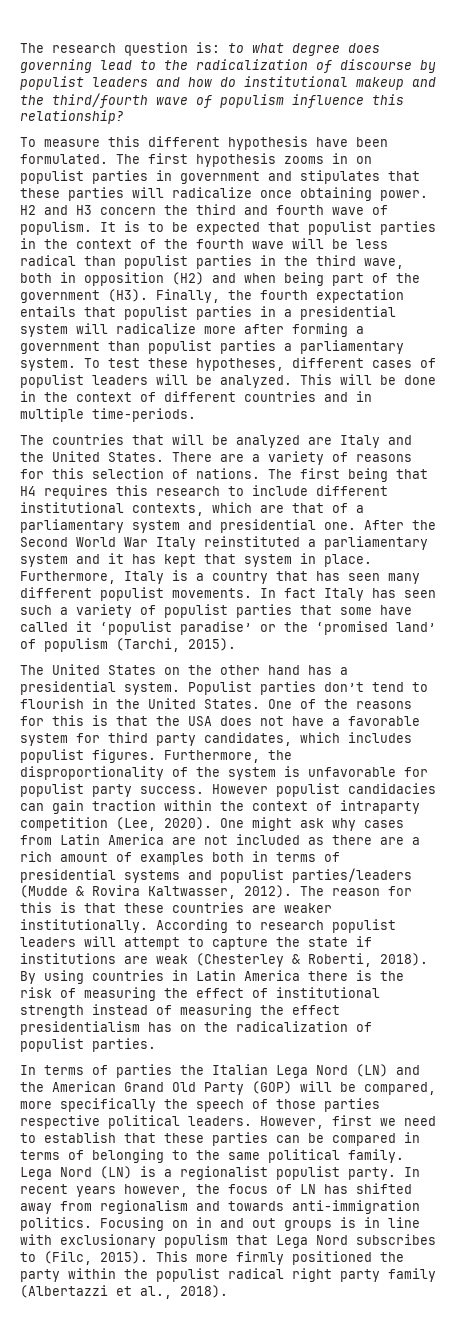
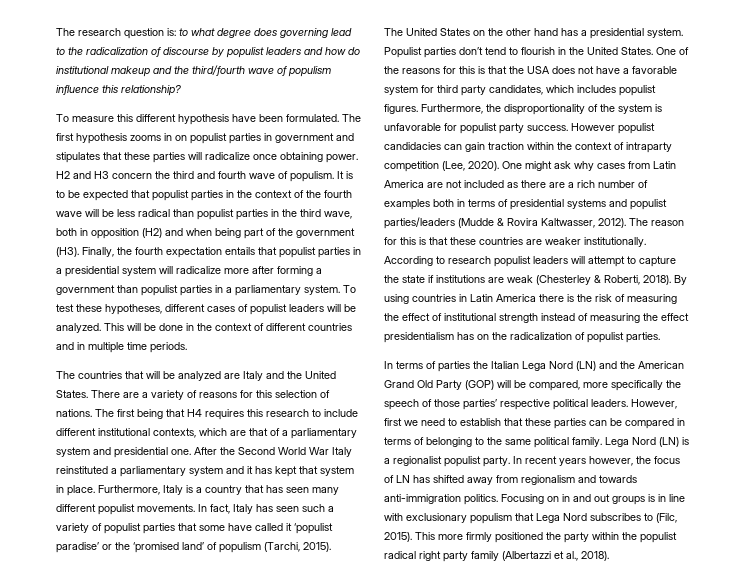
- It is to be expected that populist parties in the context of the fourth wave will be less radical than populist parties in the third wave, both in opposition (H2) and when being part of the government (H3). Finally, the fourth expectation entails that populist parties in a presidential system will radicalize more after forming a government than populist parties a parliamentary system.
+ It is to be expected that populist parties in the context of the fourth wave will be less radical than populist parties in the third wave, both in opposition (H2) and when being part of the government (H3). Finally, the fourth expectation entails that populist parties in a presidential system will radicalize more after forming a government than populist parties in a parliamentary system.
- This will be done in the context of different countries and in multiple time-periods.
+ This will be done in the context of different countries and in multiple time periods.
- In fact Italy has seen such a variety of populist parties that some have called it ‘populist paradise’ or the ‘promised land’ of populism (Tarchi, 2015).
+ In fact, Italy has seen such a variety of populist parties that some have called it ‘populist paradise’ or the ‘promised land’ of populism (Tarchi, 2015).
- One might ask why cases from Latin America are not included as there are a rich amount of examples both in terms of presidential systems and populist parties/leaders (Mudde & Rovira Kaltwasser, 2012).
+ One might ask why cases from Latin America are not included as there are a rich number of examples both in terms of presidential systems and populist parties/leaders (Mudde & Rovira Kaltwasser, 2012).
- In terms of parties the Italian Lega Nord (LN) and the American Grand Old Party (GOP) will be compared, more specifically the speech of those parties respective political leaders.
+ In terms of parties the Italian Lega Nord (LN) and the American Grand Old Party (GOP) will be compared, more specifically the speech of those parties’ respective political leaders.

